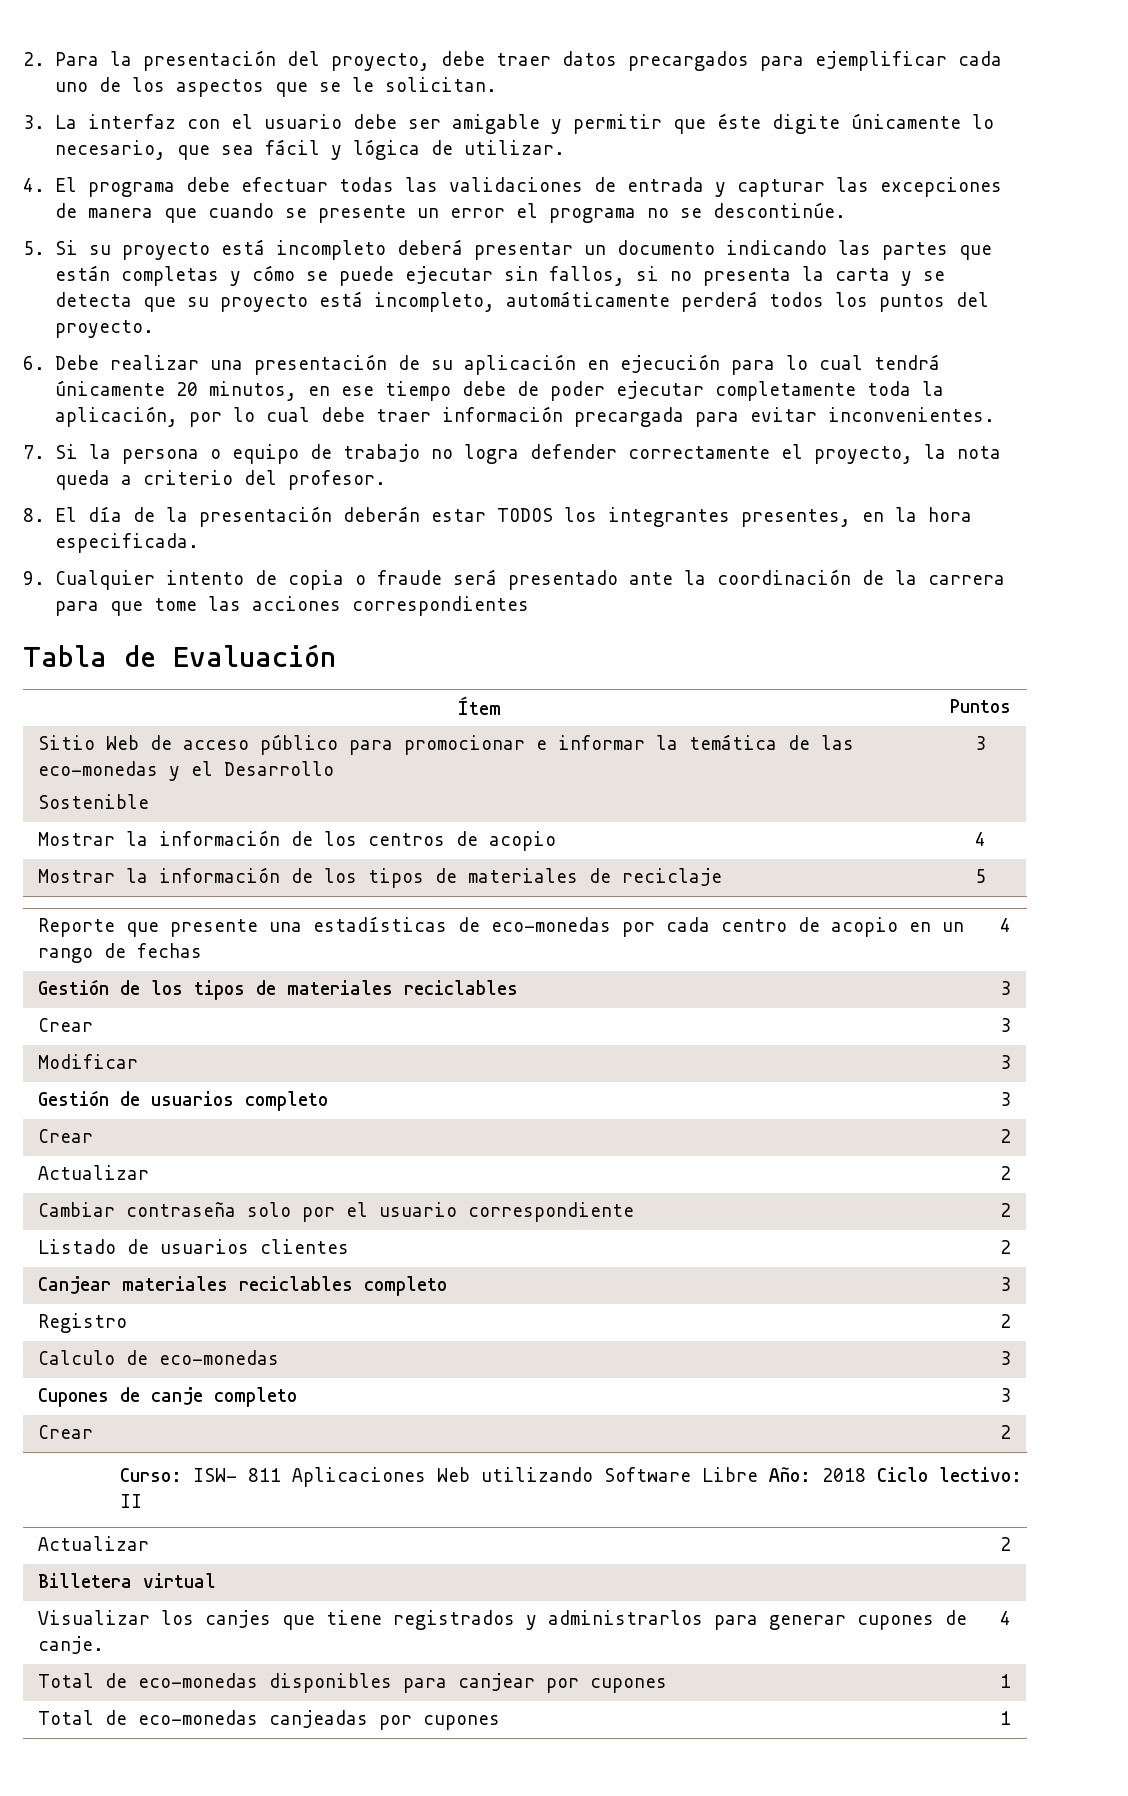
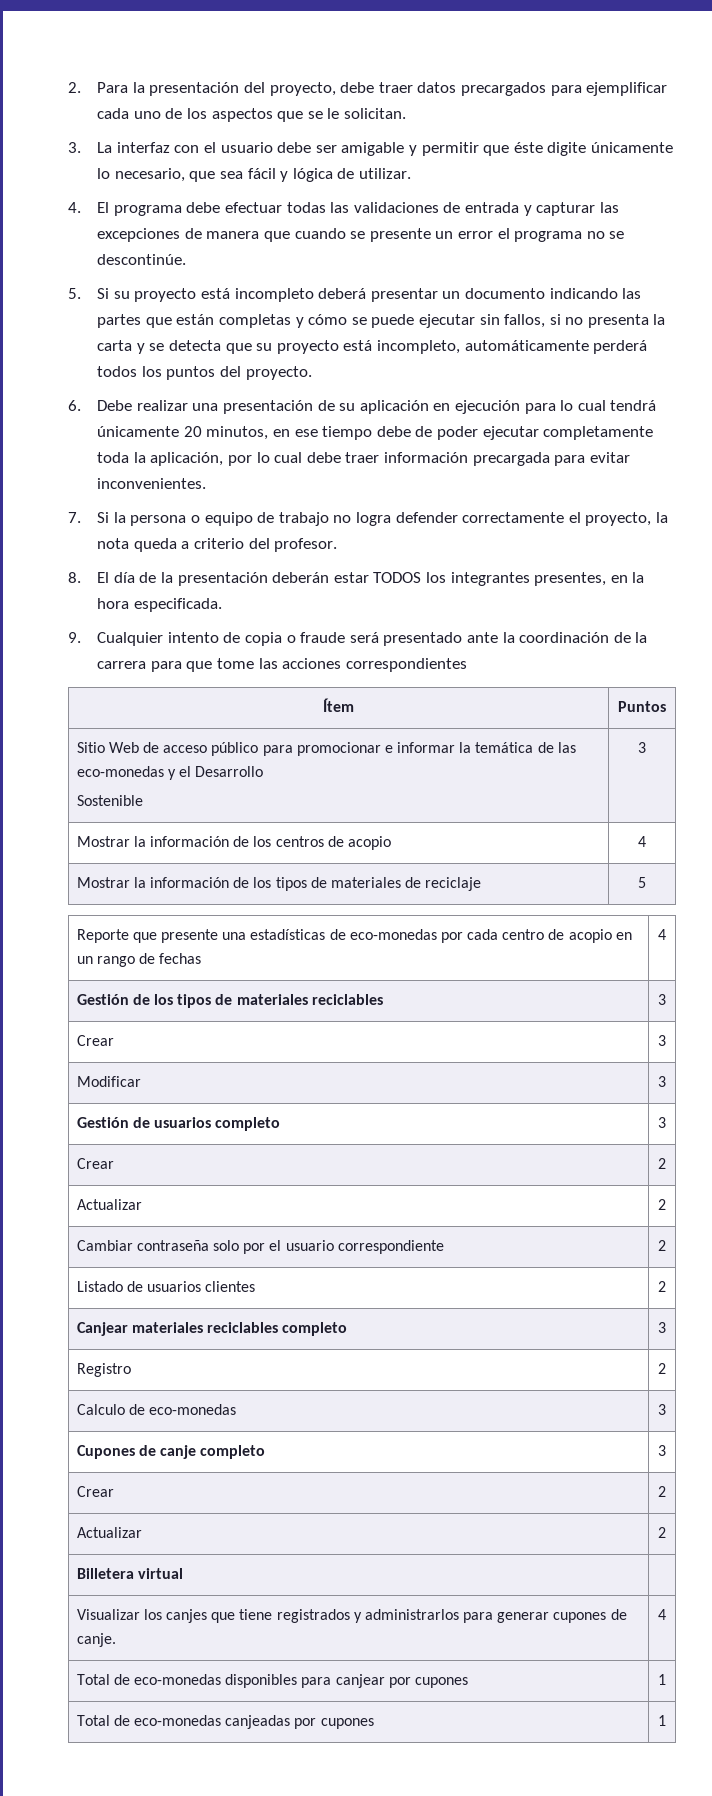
- Tabla de Evaluación
- Curso: ISW- 811 Aplicaciones Web utilizando Software Libre Año: 2018 Ciclo lectivo: II

